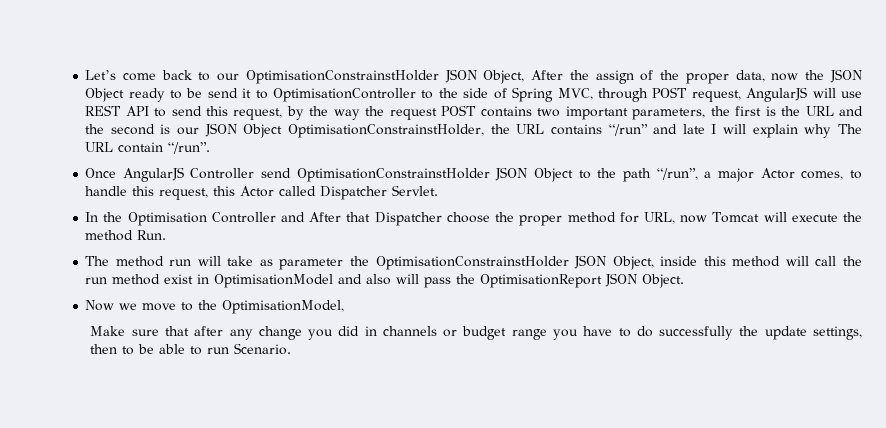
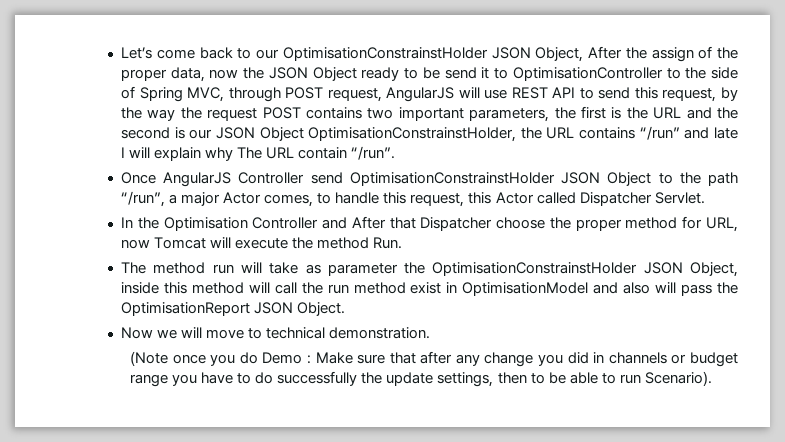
- Now we move to the OptimisationModel,
- Make sure that after any change you did in channels or budget range you have to do successfully the update settings, then to be able to run Scenario.
+ Now we will move to technical demonstration.
+ (Note once you do Demo : Make sure that after any change you did in channels or budget range you have to do successfully the update settings, then to be able to run Scenario).

